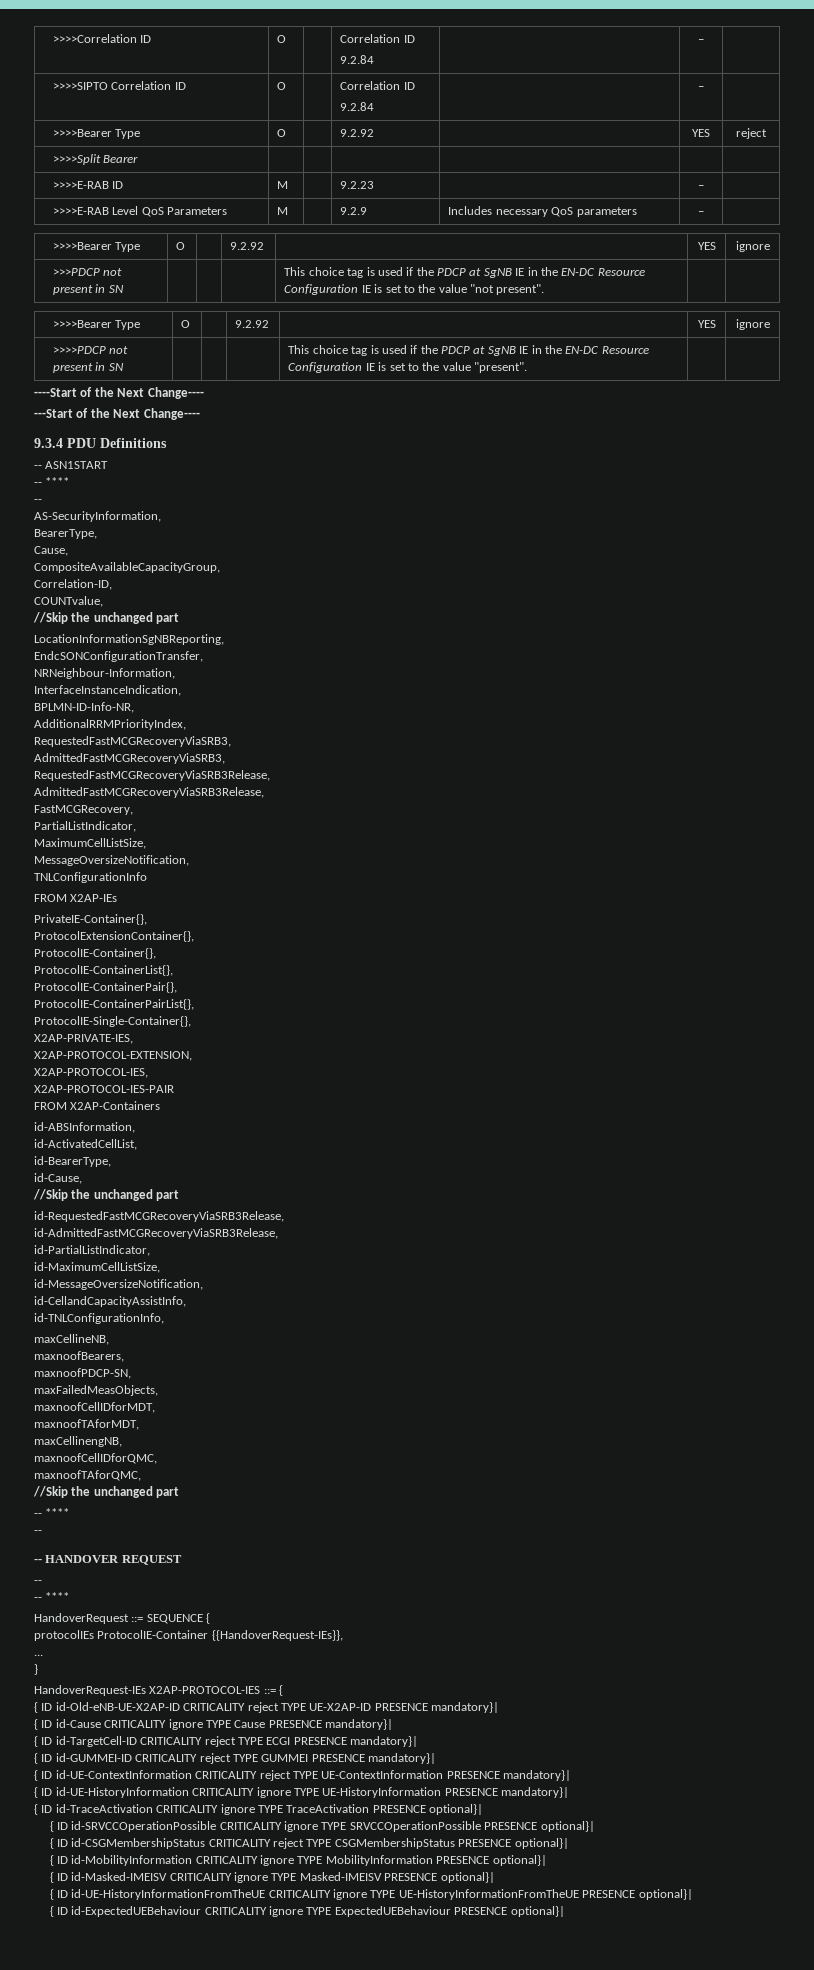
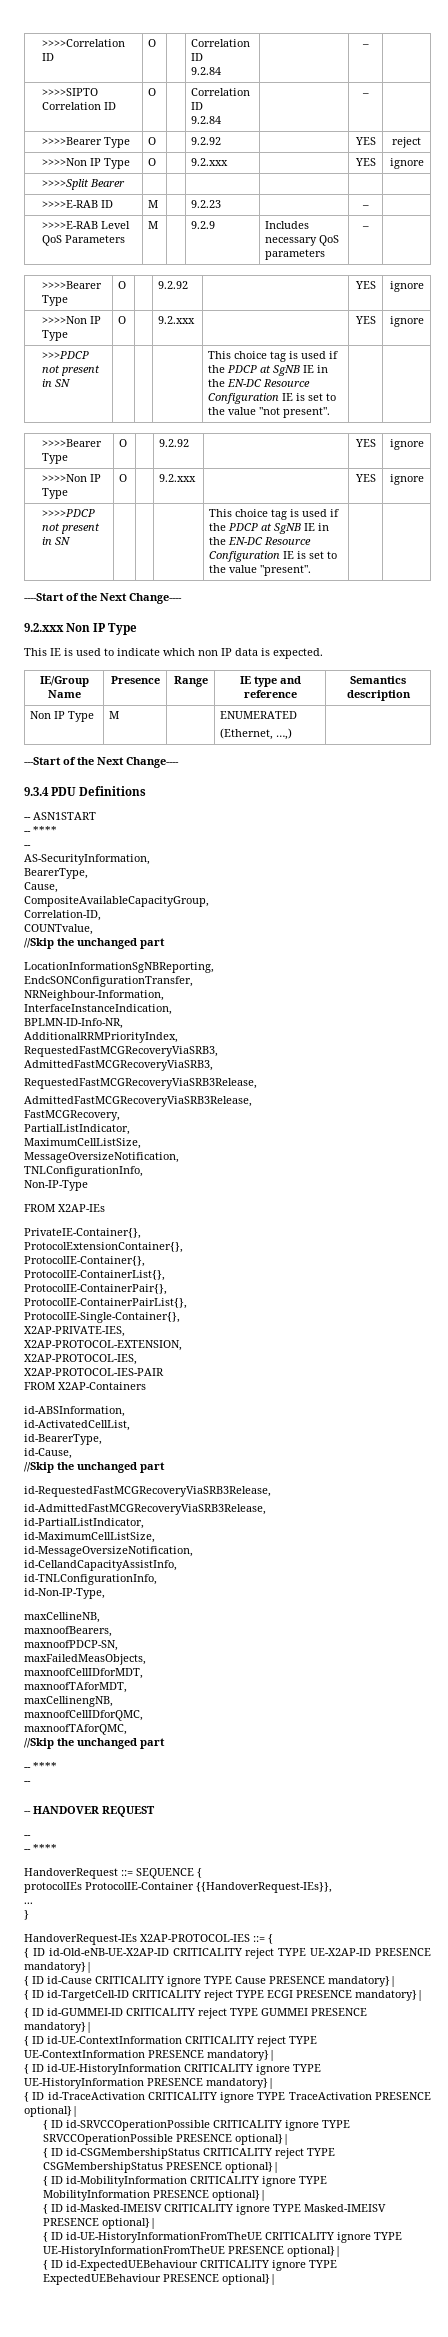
  >>>>Bearer Type | O | | 9.2.92 | | YES | reject
+ >>>>Non IP Type | O | | 9.2.xxx | | YES | ignore
  >>>>E-RAB Level QoS Parameters | M | | 9.2.9 | Includes necessary QoS parameters | – |
  >>>>Bearer Type | O | | 9.2.92 | | YES | ignore
+ >>>>Non IP Type | O | | 9.2.xxx | | YES | ignore
  >>>PDCP not present in SN | | | | This choice tag is used if the PDCP at SgNB IE in the EN-DC Resource Configuration IE is set to the value "not present". | |
  >>>>Bearer Type | O | | 9.2.92 | | YES | ignore
+ >>>>Non IP Type | O | | 9.2.xxx | | YES | ignore
+ 9.2.xxx Non IP Type
+ This IE is used to indicate which non IP data is expected.
+ IE/Group Name | Presence | Range | IE type and reference | Semantics description
+ Non IP Type | M | | ENUMERATED
+ (Ethernet, …,) |
- TNLConfigurationInfo
+ TNLConfigurationInfo,
+ Non-IP-Type
+ id-Non-IP-Type,

